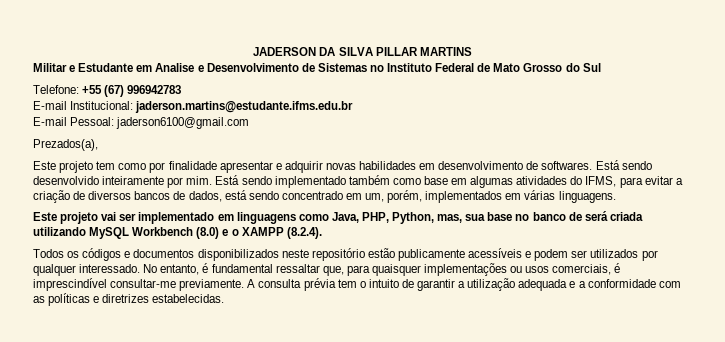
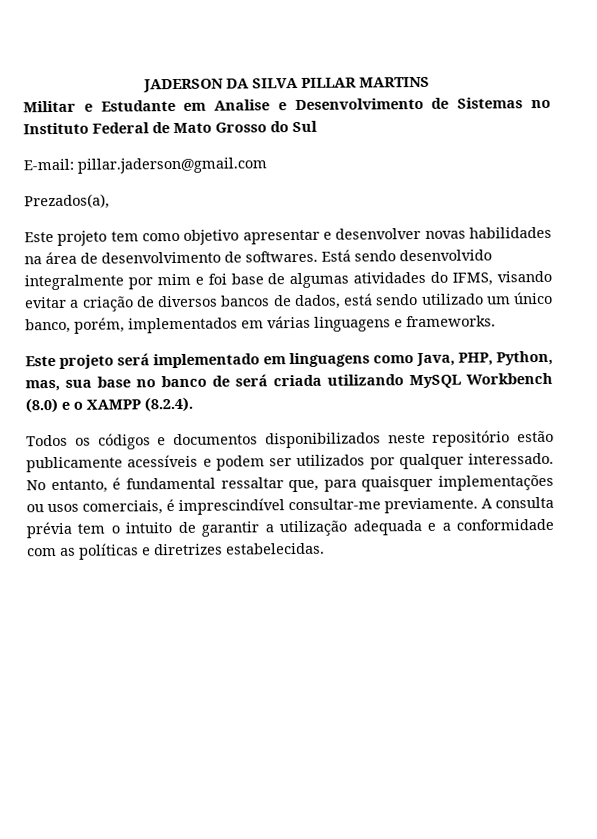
- Telefone: +55 (67) 996942783
- E-mail Institucional: jaderson.martins@estudante.ifms.edu.br
- E-mail Pessoal: jaderson6100@gmail.com
+ E-mail: pillar.jaderson@gmail.com
- Este projeto tem como por finalidade apresentar e adquirir novas habilidades em desenvolvimento de softwares.
+ Este projeto tem como objetivo apresentar e desenvolver novas habilidades na área de desenvolvimento de softwares.
- Está sendo desenvolvido inteiramente por mim. Está sendo implementado também como base em algumas atividades do IFMS, para evitar a criação de diversos bancos de dados, está sendo concentrado em um, porém, implementados em várias linguagens.
- Este projeto vai ser implementado em linguagens como Java, PHP, Python, mas, sua base no banco de será criada utilizando MySQL Workbench (8.0) e o XAMPP (8.2.4).
+ Está sendo desenvolvido integralmente por mim e foi base de algumas atividades do IFMS, visando evitar a criação de diversos bancos de dados, está sendo utilizado um único banco, porém, implementados em várias linguagens e frameworks.
+ Este projeto será implementado em linguagens como Java, PHP, Python, mas, sua base no banco de será criada utilizando MySQL Workbench (8.0) e o XAMPP (8.2.4).

